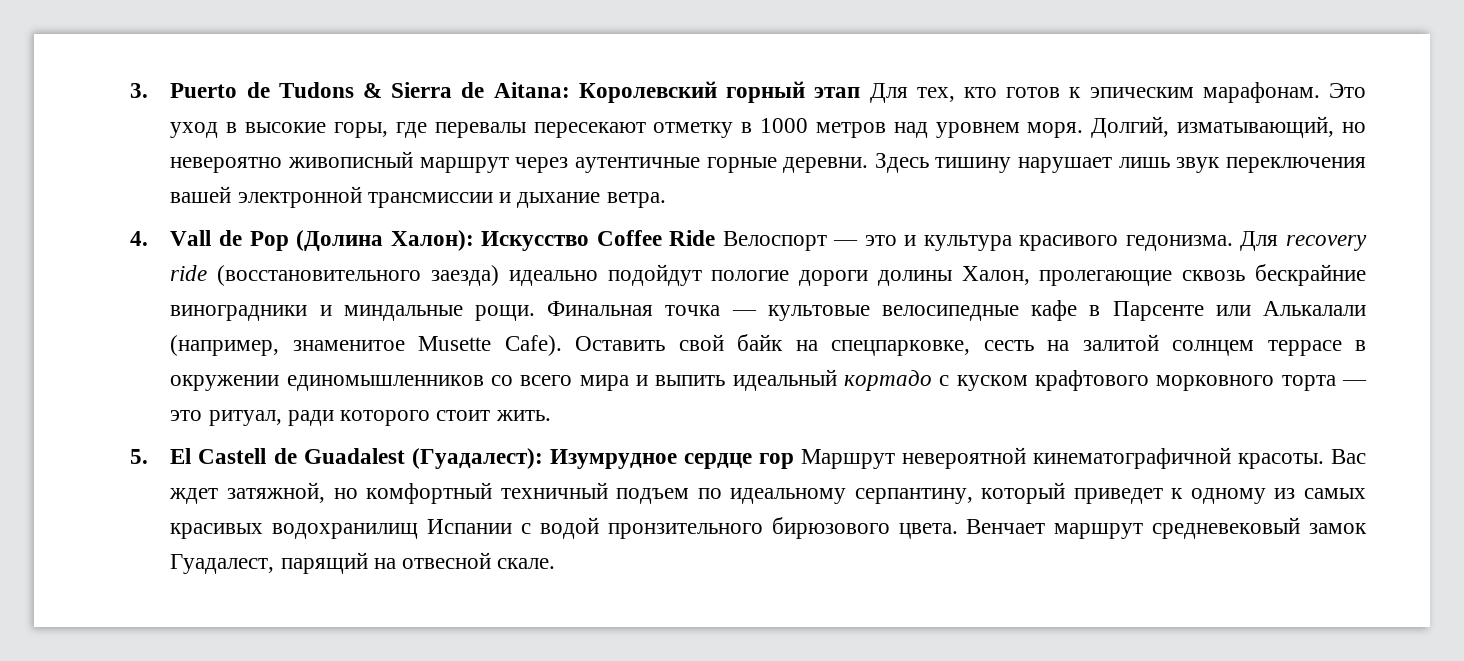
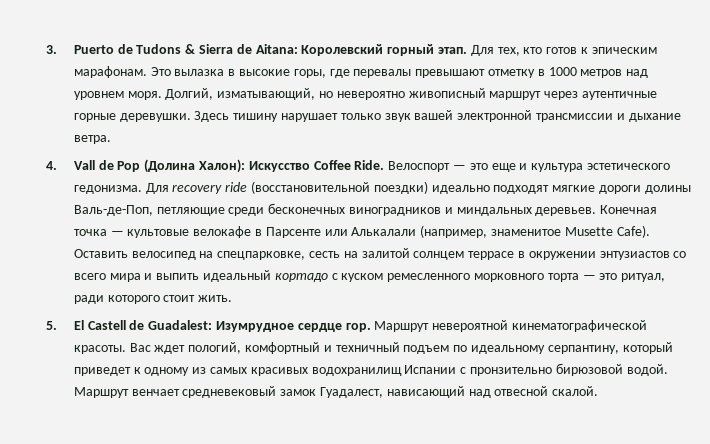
- 3. Puerto de Tudons & Sierra de Aitana: Королевский горный этап Для тех, кто готов к эпическим марафонам.
+ 3. Puerto de Tudons & Sierra de Aitana: Королевский горный этап. Для тех, кто готов к эпическим марафонам.
- Это уход в высокие горы, где перевалы пересекают отметку в 1000 метров над уровнем моря.
+ Это вылазка в высокие горы, где перевалы превышают отметку в 1000 метров над уровнем моря.
- Долгий, изматывающий, но невероятно живописный маршрут через аутентичные горные деревни.
+ Долгий, изматывающий, но невероятно живописный маршрут через аутентичные горные деревушки.
- Здесь тишину нарушает лишь звук переключения вашей электронной трансмиссии и дыхание ветра.
+ Здесь тишину нарушает только звук вашей электронной трансмиссии и дыхание ветра.
- 4. Vall de Pop (Долина Халон): Искусство Coffee Ride Велоспорт — это и культура красивого гедонизма.
+ 4. Vall de Pop (Долина Халон): Искусство Coffee Ride. Велоспорт — это еще и культура эстетического гедонизма.
- Для recovery ride (восстановительного заезда) идеально подойдут пологие дороги долины Халон, пролегающие сквозь бескрайние виноградники и миндальные рощи. Финальная точка — культовые велосипедные кафе в Парсенте или Алькалали (например, знаменитое Musette Cafe).
+ Для recovery ride (восстановительной поездки) идеально подходят мягкие дороги долины Валь-де-Поп, петляющие среди бесконечных виноградников и миндальных деревьев. Конечная точка — культовые велокафе в Парсенте или Алькалали (например, знаменитое Musette Cafe).
- Оставить свой байк на спецпарковке, сесть на залитой солнцем террасе в окружении единомышленников со всего мира и выпить идеальный кортадо с куском крафтового морковного торта — это ритуал, ради которого стоит жить.
+ Оставить велосипед на спецпарковке, сесть на залитой солнцем террасе в окружении энтузиастов со всего мира и выпить идеальный кортадо с куском ремесленного морковного торта — это ритуал, ради которого стоит жить.
- 5. El Castell de Guadalest (Гуадалест): Изумрудное сердце гор Маршрут невероятной кинематографичной красоты.
+ 5. El Castell de Guadalest: Изумрудное сердце гор. Маршрут невероятной кинематографической красоты.
- Вас ждет затяжной, но комфортный техничный подъем по идеальному серпантину, который приведет к одному из самых красивых водохранилищ Испании с водой пронзительного бирюзового цвета. Венчает маршрут средневековый замок Гуадалест, парящий на отвесной скале.
+ Вас ждет пологий, комфортный и техничный подъем по идеальному серпантину, который приведет к одному из самых красивых водохранилищ Испании с пронзительно бирюзовой водой. Маршрут венчает средневековый замок Гуадалест, нависающий над отвесной скалой.

